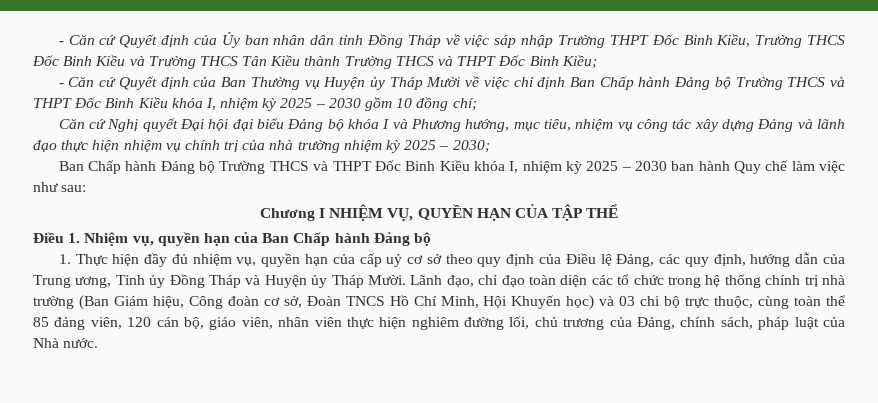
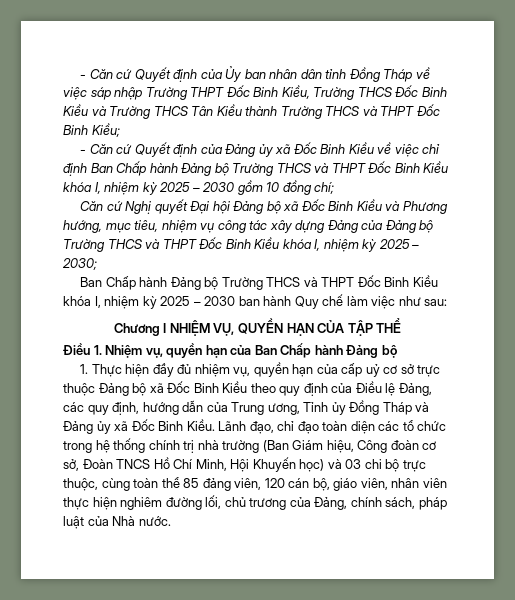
- - Căn cứ Quyết định của Ban Thường vụ Huyện ủy Tháp Mười về việc chỉ định Ban Chấp hành Đảng bộ Trường THCS và THPT Đốc Binh Kiều khóa I, nhiệm kỳ 2025 – 2030 gồm 10 đồng chí;
+ - Căn cứ Quyết định của Đảng ủy xã Đốc Binh Kiều về việc chỉ định Ban Chấp hành Đảng bộ Trường THCS và THPT Đốc Binh Kiều khóa I, nhiệm kỳ 2025 – 2030 gồm 10 đồng chí;
- Căn cứ Nghị quyết Đại hội đại biểu Đảng bộ khóa I và Phương hướng, mục tiêu, nhiệm vụ công tác xây dựng Đảng và lãnh đạo thực hiện nhiệm vụ chính trị của nhà trường nhiệm kỳ 2025 – 2030;
+ Căn cứ Nghị quyết Đại hội Đảng bộ xã Đốc Binh Kiều và Phương hướng, mục tiêu, nhiệm vụ công tác xây dựng Đảng của Đảng bộ Trường THCS và THPT Đốc Binh Kiều khóa I, nhiệm kỳ 2025 – 2030;
- 1. Thực hiện đầy đủ nhiệm vụ, quyền hạn của cấp uỷ cơ sở theo quy định của Điều lệ Đảng, các quy định, hướng dẫn của Trung ương, Tỉnh ủy Đồng Tháp và Huyện ủy Tháp Mười.
+ 1. Thực hiện đầy đủ nhiệm vụ, quyền hạn của cấp uỷ cơ sở trực thuộc Đảng bộ xã Đốc Binh Kiều theo quy định của Điều lệ Đảng, các quy định, hướng dẫn của Trung ương, Tỉnh ủy Đồng Tháp và Đảng ủy xã Đốc Binh Kiều.

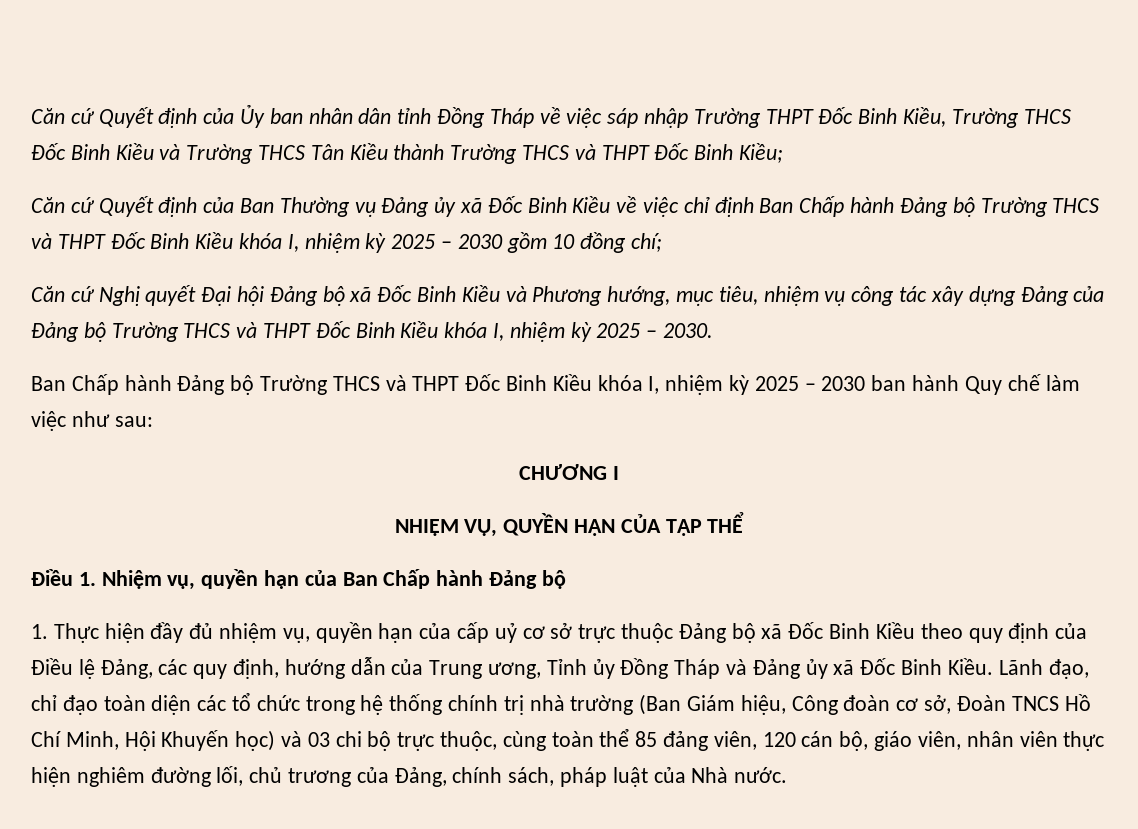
- - Căn cứ Quyết định của Ủy ban nhân dân tỉnh Đồng Tháp về việc sáp nhập Trường THPT Đốc Binh Kiều, Trường THCS Đốc Binh Kiều và Trường THCS Tân Kiều thành Trường THCS và THPT Đốc Binh Kiều;
+ Căn cứ Quyết định của Ủy ban nhân dân tỉnh Đồng Tháp về việc sáp nhập Trường THPT Đốc Binh Kiều, Trường THCS Đốc Binh Kiều và Trường THCS Tân Kiều thành Trường THCS và THPT Đốc Binh Kiều;
- - Căn cứ Quyết định của Đảng ủy xã Đốc Binh Kiều về việc chỉ định Ban Chấp hành Đảng bộ Trường THCS và THPT Đốc Binh Kiều khóa I, nhiệm kỳ 2025 – 2030 gồm 10 đồng chí;
+ Căn cứ Quyết định của Ban Thường vụ Đảng ủy xã Đốc Binh Kiều về việc chỉ định Ban Chấp hành Đảng bộ Trường THCS và THPT Đốc Binh Kiều khóa I, nhiệm kỳ 2025 – 2030 gồm 10 đồng chí;
- Căn cứ Nghị quyết Đại hội Đảng bộ xã Đốc Binh Kiều và Phương hướng, mục tiêu, nhiệm vụ công tác xây dựng Đảng của Đảng bộ Trường THCS và THPT Đốc Binh Kiều khóa I, nhiệm kỳ 2025 – 2030;
+ Căn cứ Nghị quyết Đại hội Đảng bộ xã Đốc Binh Kiều và Phương hướng, mục tiêu, nhiệm vụ công tác xây dựng Đảng của Đảng bộ Trường THCS và THPT Đốc Binh Kiều khóa I, nhiệm kỳ 2025 – 2030.
- Chương I NHIỆM VỤ, QUYỀN HẠN CỦA TẬP THỂ
+ CHƯƠNG I
+ NHIỆM VỤ, QUYỀN HẠN CỦA TẬP THỂ

